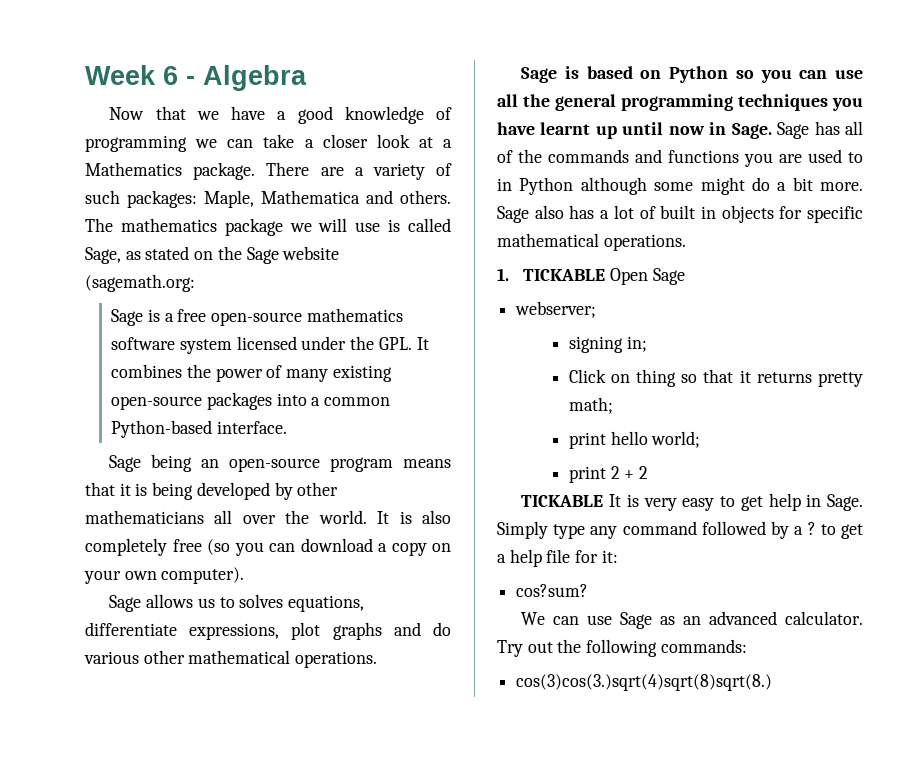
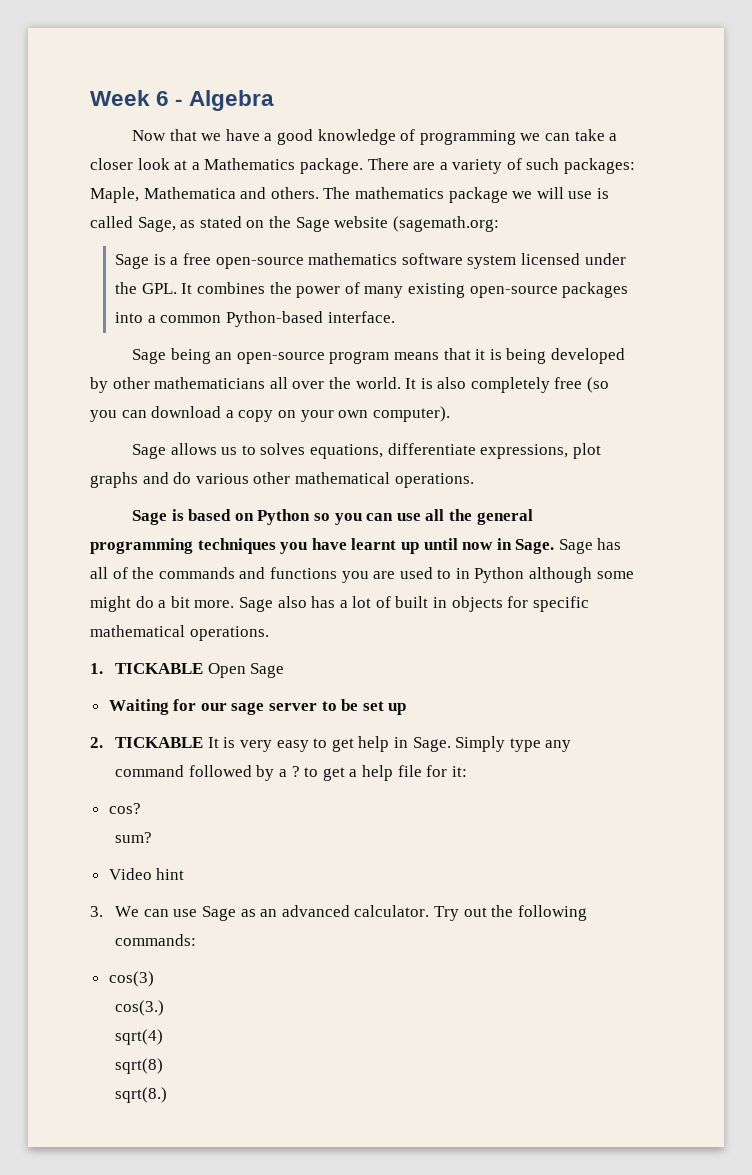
- webserver;
- signing in;
- Click on thing so that it returns pretty math;
- print hello world;
- print 2 + 2
- TICKABLE It is very easy to get help in Sage.
+ Waiting for our sage server to be set up
+ 2. TICKABLE It is very easy to get help in Sage.
- cos?sum?
- We can use Sage as an advanced calculator.
+ cos?
+ sum?
+ Video hint
+ 3. We can use Sage as an advanced calculator.
- cos(3)cos(3.)sqrt(4)sqrt(8)sqrt(8.)
+ cos(3)
+ cos(3.)
+ sqrt(4)
+ sqrt(8)
+ sqrt(8.)

